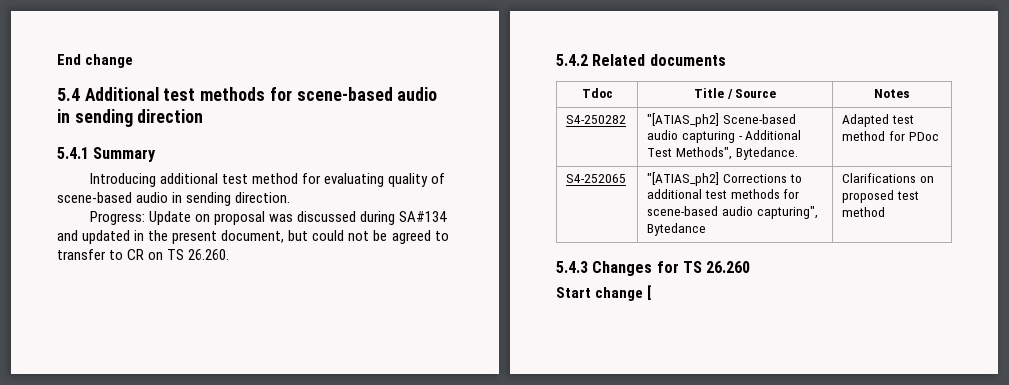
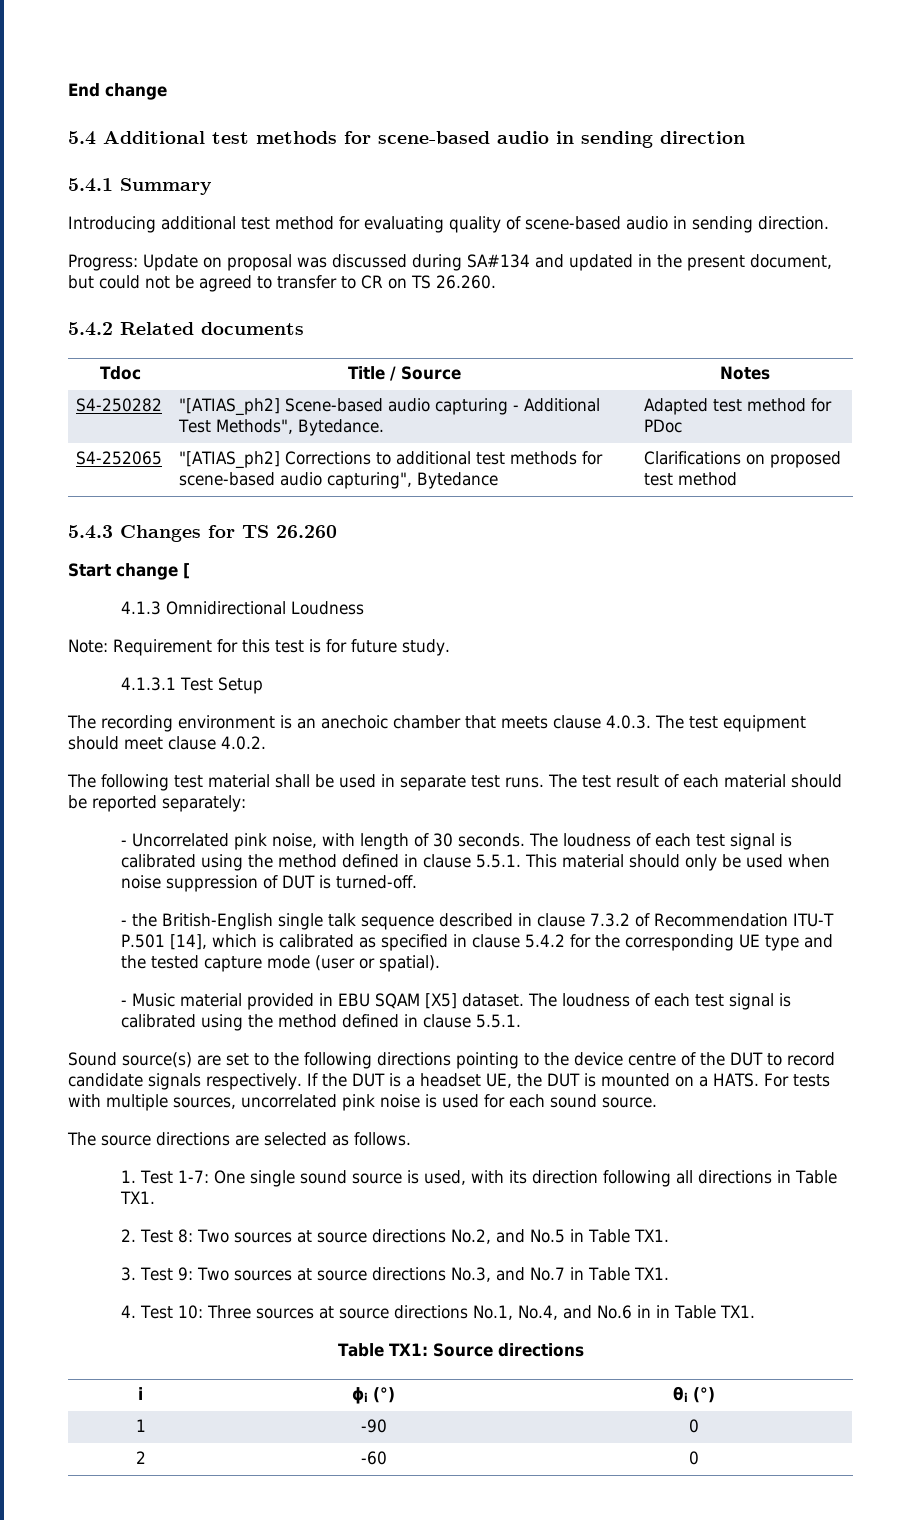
+ 4.1.3 Omnidirectional Loudness
+ Note: Requirement for this test is for future study.
+ 4.1.3.1 Test Setup
+ The recording environment is an anechoic chamber that meets clause 4.0.3. The test equipment should meet clause 4.0.2.
+ The following test material shall be used in separate test runs. The test result of each material should be reported separately:
+ - Uncorrelated pink noise, with length of 30 seconds. The loudness of each test signal is calibrated using the method defined in clause 5.5.1. This material should only be used when noise suppression of DUT is turned-off.
+ - the British-English single talk sequence described in clause 7.3.2 of Recommendation ITU-T P.501 [14], which is calibrated as specified in clause 5.4.2 for the corresponding UE type and the tested capture mode (user or spatial).
+ - Music material provided in EBU SQAM [X5] dataset. The loudness of each test signal is calibrated using the method defined in clause 5.5.1.
+ Sound source(s) are set to the following directions pointing to the device centre of the DUT to record candidate signals respectively. If the DUT is a headset UE, the DUT is mounted on a HATS. For tests with multiple sources, uncorrelated pink noise is used for each sound source.
+ The source directions are selected as follows.
+ 1. Test 1-7: One single sound source is used, with its direction following all directions in Table TX1.
+ 2. Test 8: Two sources at source directions No.2, and No.5 in Table TX1.
+ 3. Test 9: Two sources at source directions No.3, and No.7 in Table TX1.
+ 4. Test 10: Three sources at source directions No.1, No.4, and No.6 in in Table TX1.
+ Table TX1: Source directions
+ i | ϕi (°) | θi (°)
+ 1 | -90 | 0
+ 2 | -60 | 0

